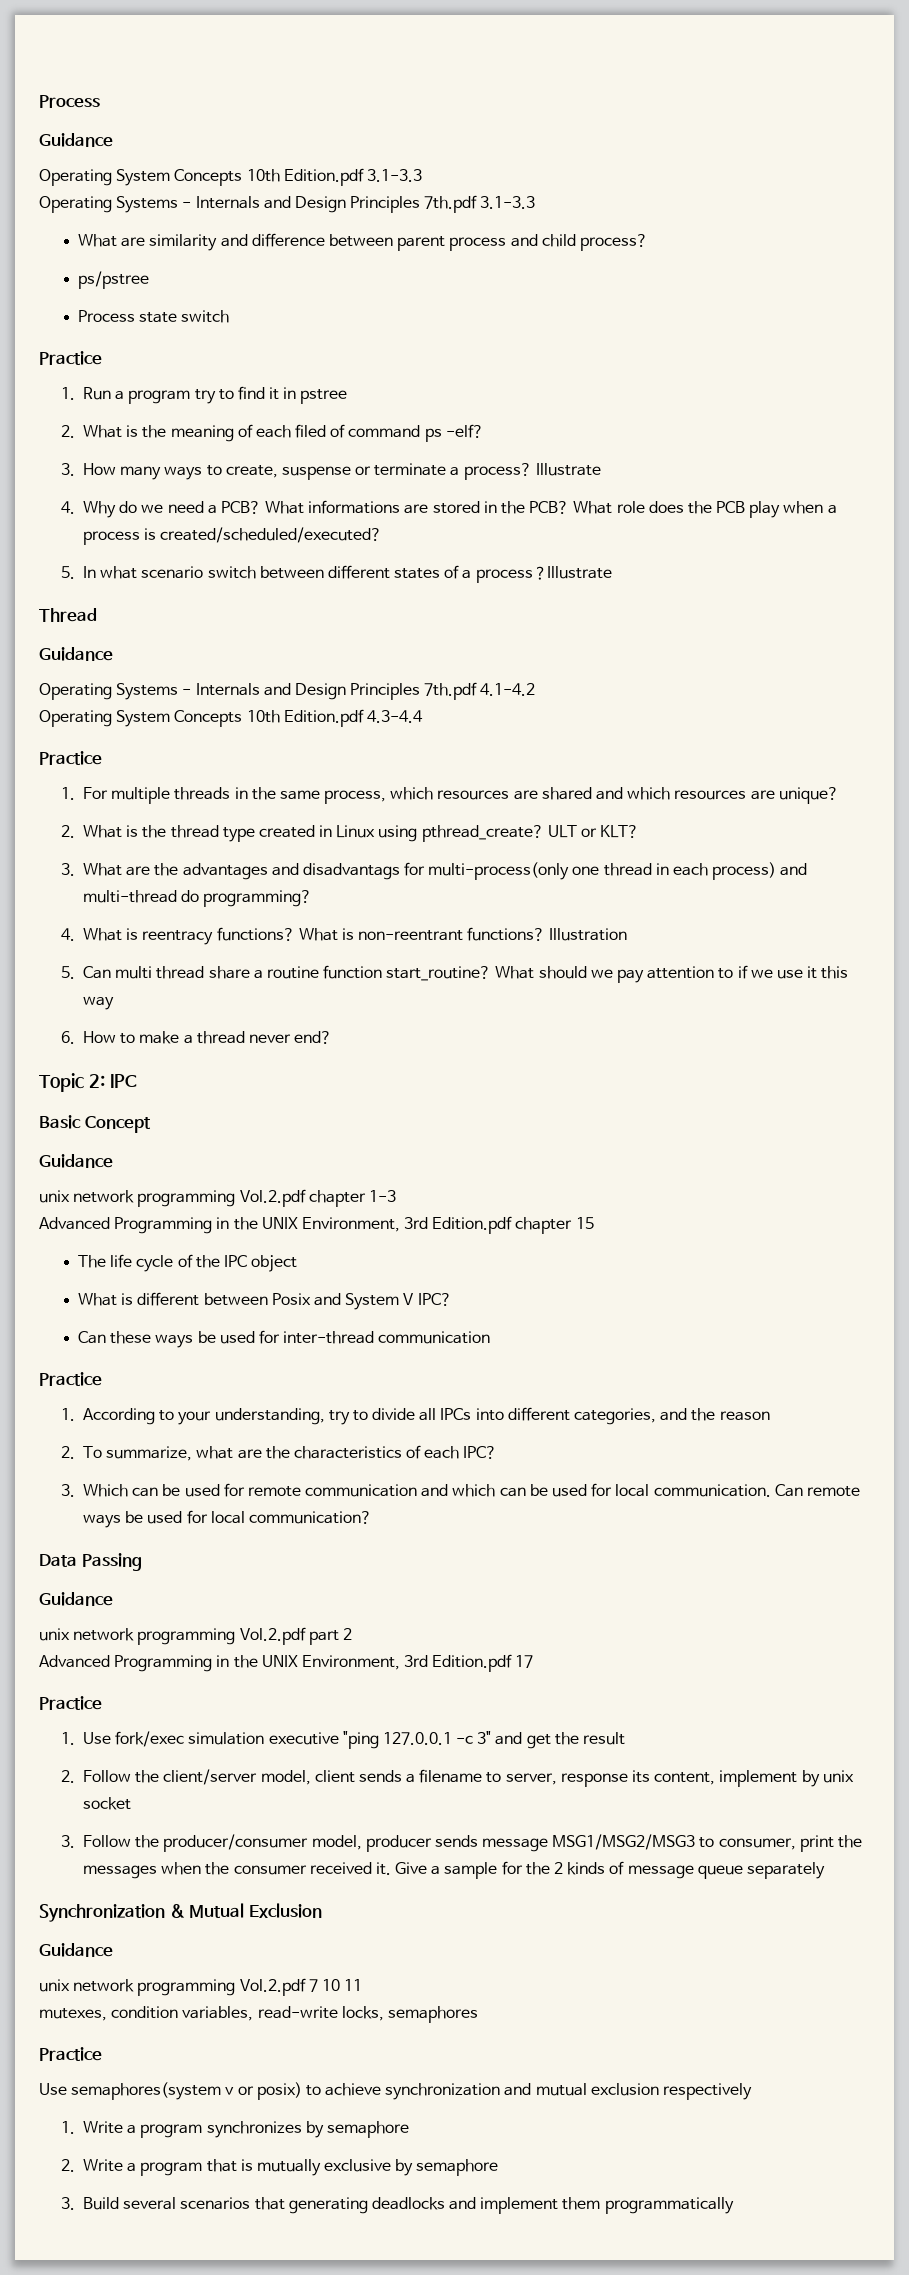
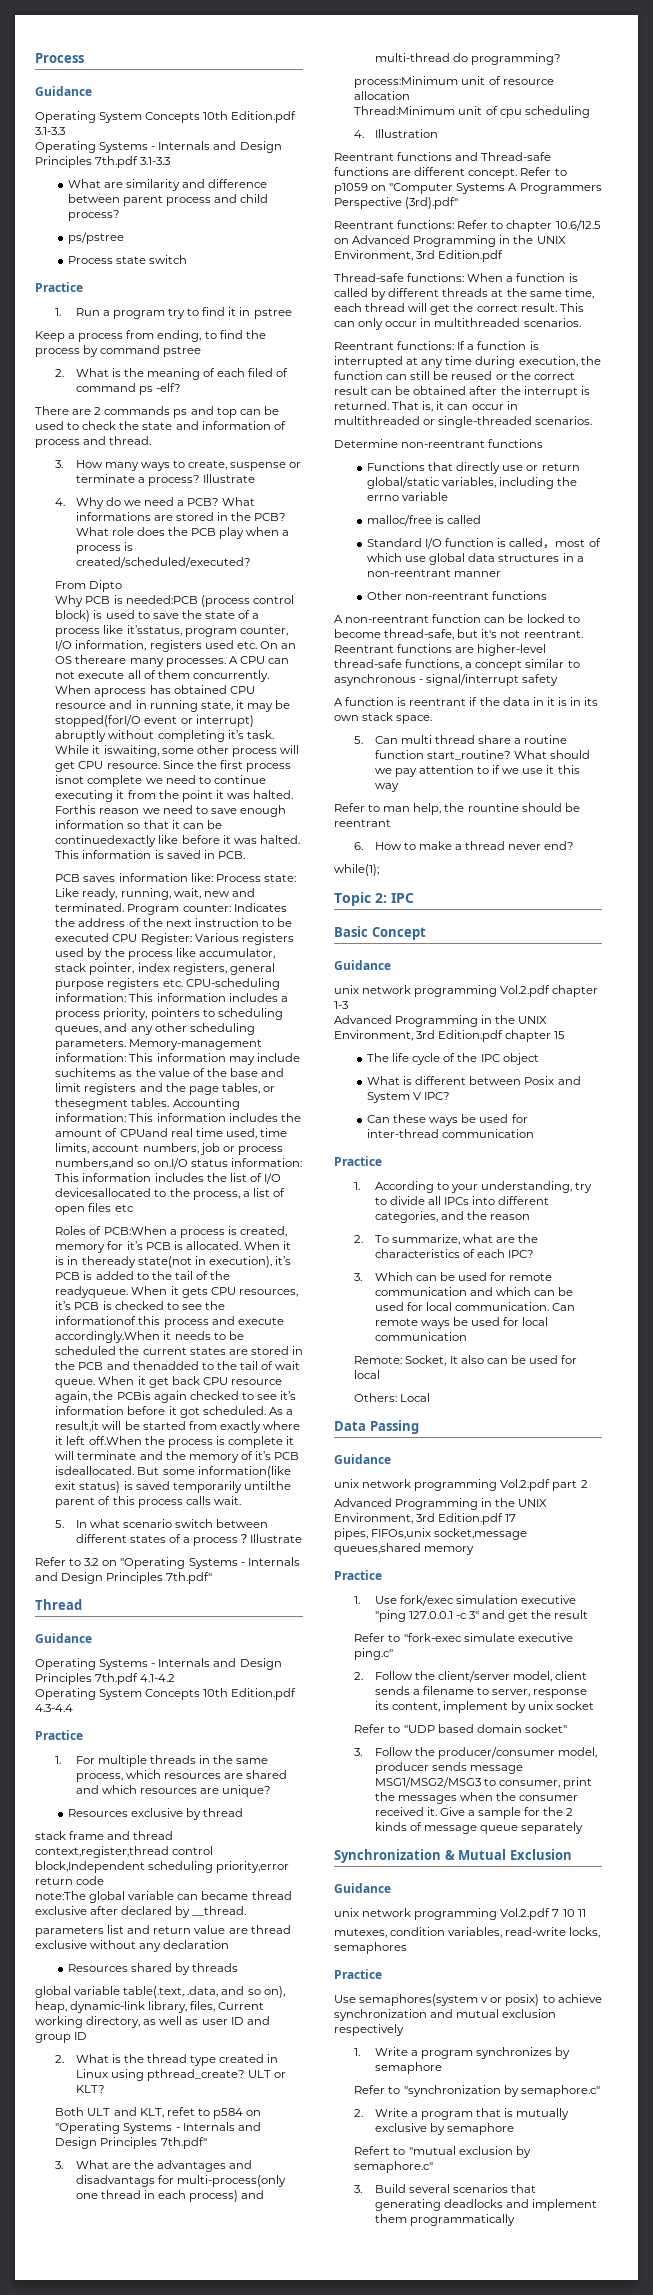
+ Keep a process from ending, to find the process by command pstree
+ There are 2 commands ps and top can be used to check the state and information of process and thread.
+ From Dipto
+ Why PCB is needed:PCB (process control block) is used to save the state of a process like it’sstatus, program counter, I/O information, registers used etc. On an OS thereare many processes. A CPU can not execute all of them concurrently. When aprocess has obtained CPU resource and in running state, it may be stopped(forI/O event or interrupt) abruptly without completing it’s task. While it iswaiting, some other process will get CPU resource. Since the first process isnot complete we need to continue executing it from the point it was halted. Forthis reason we need to save enough information so that it can be continuedexactly like before it was halted. This information is saved in PCB.
+ PCB saves information like: Process state: Like ready, running, wait, new and terminated. Program counter: Indicates the address of the next instruction to be executed CPU Register: Various registers used by the process like accumulator, stack pointer, index registers, general purpose registers etc. CPU-scheduling information: This information includes a process priority, pointers to scheduling queues, and any other scheduling parameters. Memory-management information: This information may include suchitems as the value of the base and limit registers and the page tables, or thesegment tables. Accounting information: This information includes the amount of CPUand real time used, time limits, account numbers, job or process numbers,and so on.I/O status information: This information includes the list of I/O devicesallocated to the process, a list of open files etc
+ Roles of PCB:When a process is created, memory for it’s PCB is allocated. When it is in theready state(not in execution), it’s PCB is added to the tail of the readyqueue. When it gets CPU resources, it’s PCB is checked to see the informationof this process and execute accordingly.When it needs to be scheduled the current states are stored in the PCB and thenadded to the tail of wait queue. When it get back CPU resource again, the PCBis again checked to see it’s information before it got scheduled. As a result,it will be started from exactly where it left off.When the process is complete it will terminate and the memory of it’s PCB isdeallocated. But some information(like exit status) is saved temporarily untilthe parent of this process calls wait.
+ Refer to 3.2 on "Operating Systems - Internals and Design Principles 7th.pdf"
+ Resources exclusive by thread
+ stack frame and thread context,register,thread control block,Independent scheduling priority,error return code
+ note:The global variable can became thread exclusive after declared by __thread.
+ parameters list and return value are thread exclusive without any declaration
+ Resources shared by threads
+ global variable table(.text, .data, and so on), heap, dynamic-link library, files, Current working directory, as well as user ID and group ID
+ Both ULT and KLT, refet to p584 on "Operating Systems - Internals and Design Principles 7th.pdf"
- 4. What is reentracy functions? What is non-reentrant functions? Illustration
+ process:Minimum unit of resource allocation
+ Thread:Minimum unit of cpu scheduling
+ 4. Illustration
+ Reentrant functions and Thread-safe functions are different concept. Refer to p1059 on "Computer Systems A Programmers Perspective (3rd).pdf"
+ Reentrant functions: Refer to chapter 10.6/12.5 on Advanced Programming in the UNIX Environment, 3rd Edition.pdf
+ Thread-safe functions: When a function is called by different threads at the same time, each thread will get the correct result. This can only occur in multithreaded scenarios.
+ Reentrant functions: If a function is interrupted at any time during execution, the function can still be reused or the correct result can be obtained after the interrupt is returned. That is, it can occur in multithreaded or single-threaded scenarios.
+ Determine non-reentrant functions
+ Functions that directly use or return global/static variables, including the errno variable
+ malloc/free is called
+ Standard I/O function is called，most of which use global data structures in a non-reentrant manner
+ Other non-reentrant functions
+ A non-reentrant function can be locked to become thread-safe, but it's not reentrant. Reentrant functions are higher-level thread-safe functions, a concept similar to asynchronous - signal/interrupt safety
+ A function is reentrant if the data in it is in its own stack space.
+ Refer to man help, the rountine should be reentrant
+ while(1);
- Can remote ways be used for local communication?
+ Can remote ways be used for local communication
+ Remote: Socket, It also can be used for local
+ Others: Local
+ pipes, FIFOs,unix socket,message queues,shared memory
+ Refer to "fork-exec simulate executive ping.c"
+ Refer to "UDP based domain socket"
+ Refer to "synchronization by semaphore.c"
+ Refert to "mutual exclusion by semaphore.c"

